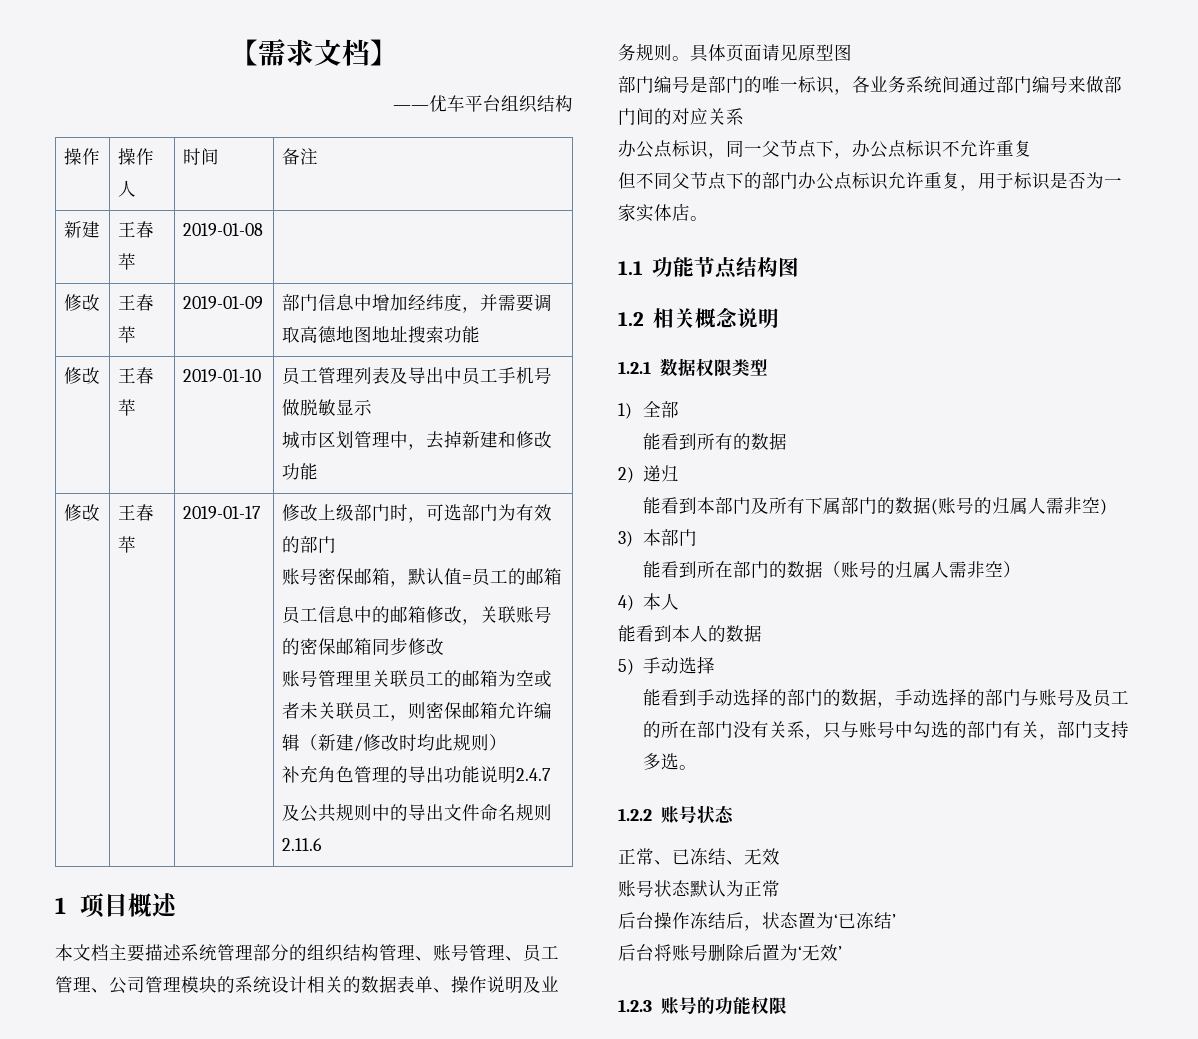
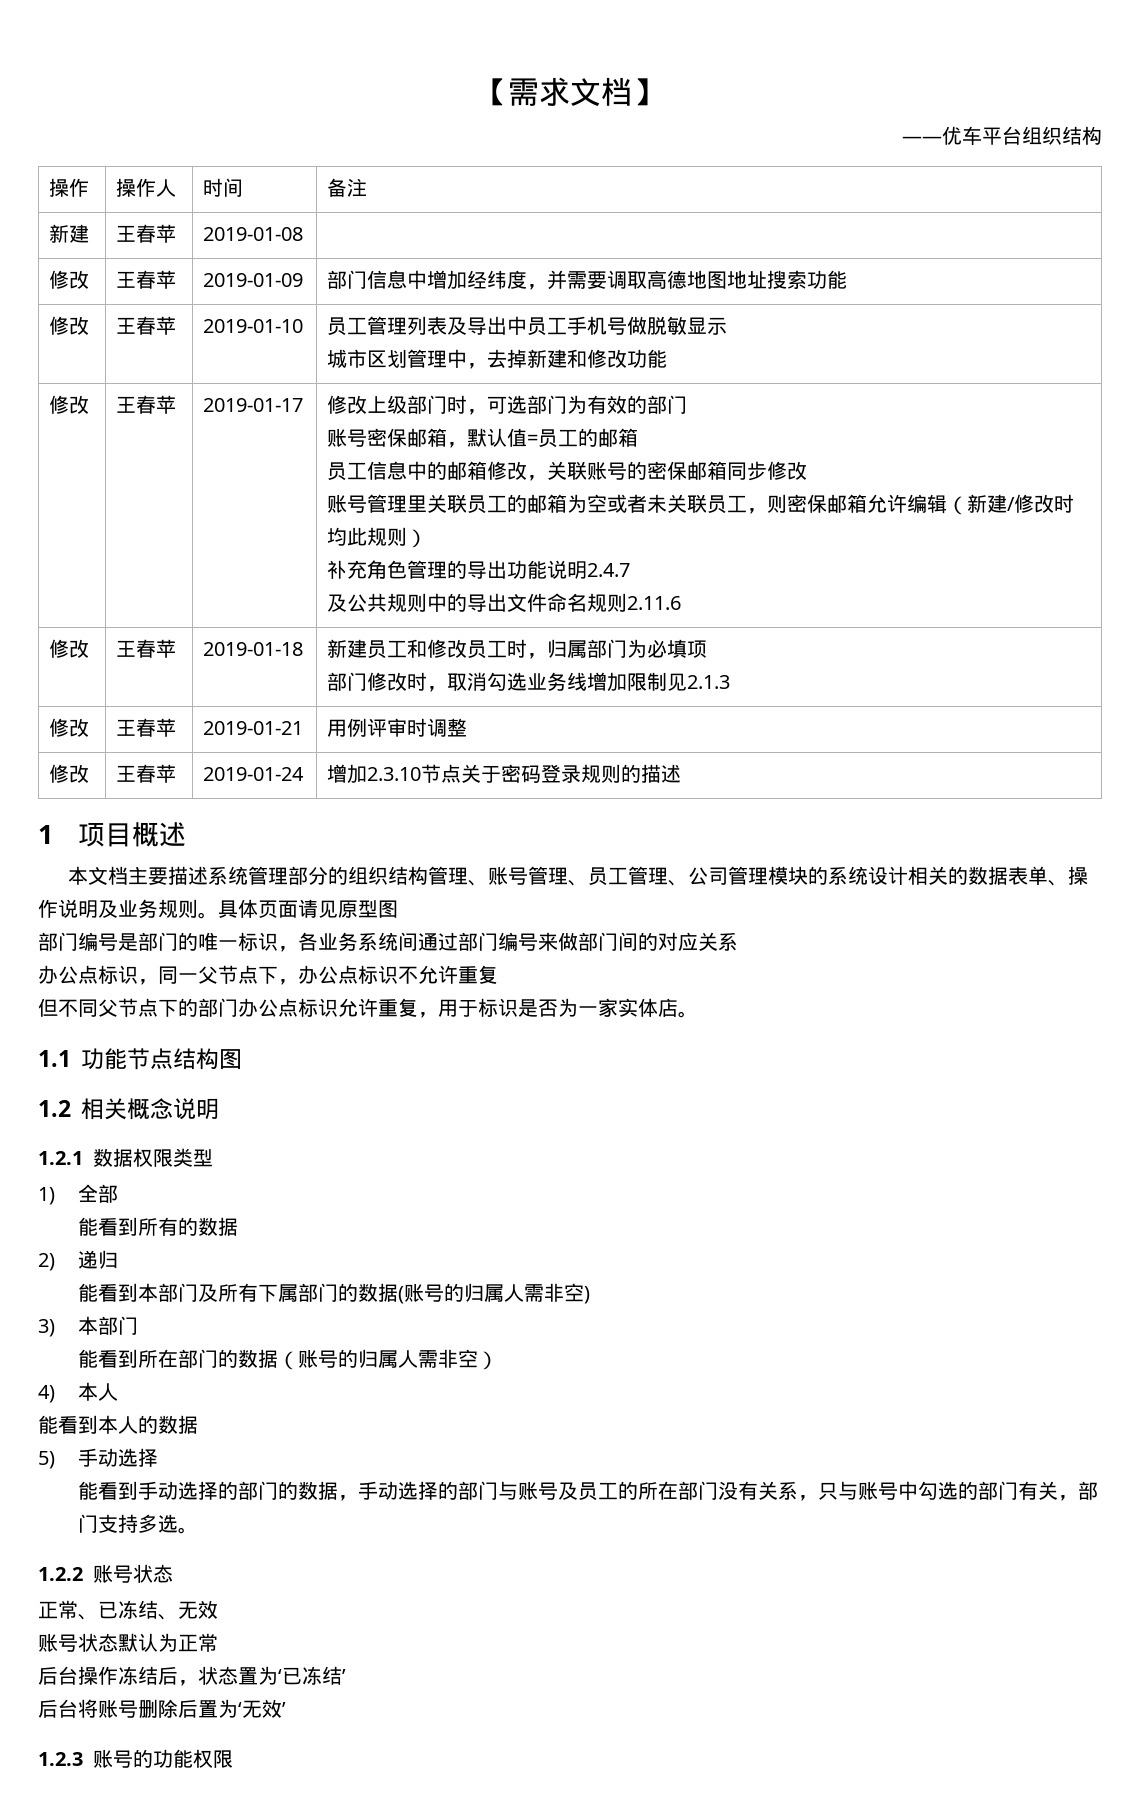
+ 修改 | 王春苹 | 2019-01-18 | 新建员工和修改员工时，归属部门为必填项
+ 部门修改时，取消勾选业务线增加限制见2.1.3
+ 修改 | 王春苹 | 2019-01-21 | 用例评审时调整
+ 修改 | 王春苹 | 2019-01-24 | 增加2.3.10节点关于密码登录规则的描述

